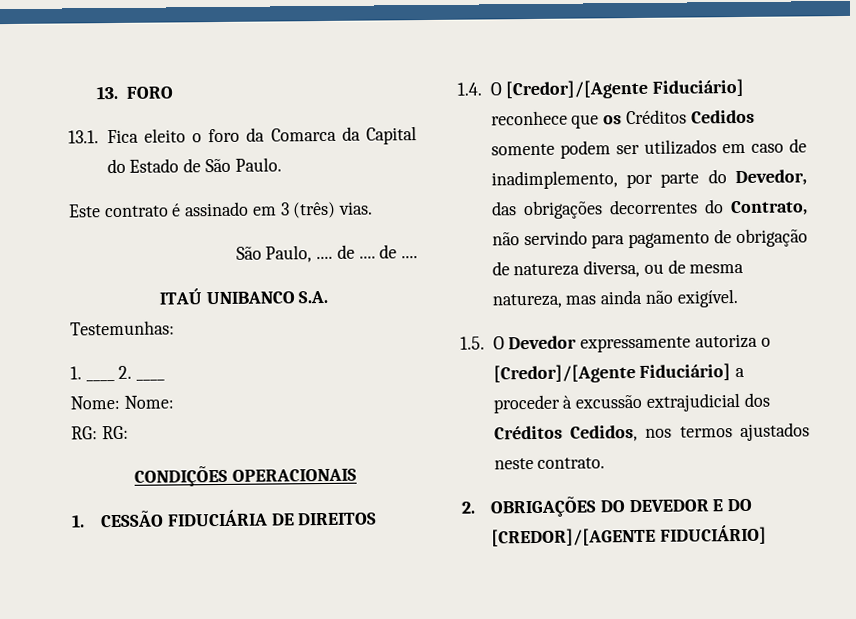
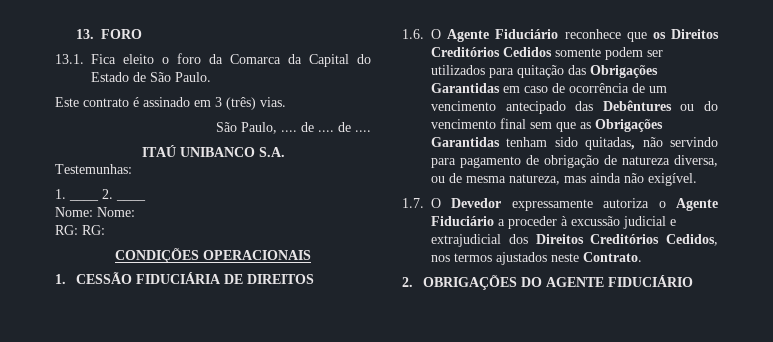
- 1.4. O [Credor]/[Agente Fiduciário] reconhece que os Créditos Cedidos somente podem ser utilizados em caso de inadimplemento, por parte do Devedor, das obrigações decorrentes do Contrato, não servindo para pagamento de obrigação de natureza diversa, ou de mesma natureza, mas ainda não exigível.
+ 1.6. O Agente Fiduciário reconhece que os Direitos Creditórios Cedidos somente podem ser utilizados para quitação das Obrigações Garantidas em caso de ocorrência de um vencimento antecipado das Debêntures ou do vencimento final sem que as Obrigações Garantidas tenham sido quitadas, não servindo para pagamento de obrigação de natureza diversa, ou de mesma natureza, mas ainda não exigível.
- 1.5. O Devedor expressamente autoriza o [Credor]/[Agente Fiduciário] a proceder à excussão extrajudicial dos Créditos Cedidos, nos termos ajustados neste contrato.
+ 1.7. O Devedor expressamente autoriza o Agente Fiduciário a proceder à excussão judicial e extrajudicial dos Direitos Creditórios Cedidos, nos termos ajustados neste Contrato.
- 2. OBRIGAÇÕES DO DEVEDOR E DO [CREDOR]/[AGENTE FIDUCIÁRIO]
+ 2. OBRIGAÇÕES DO AGENTE FIDUCIÁRIO

